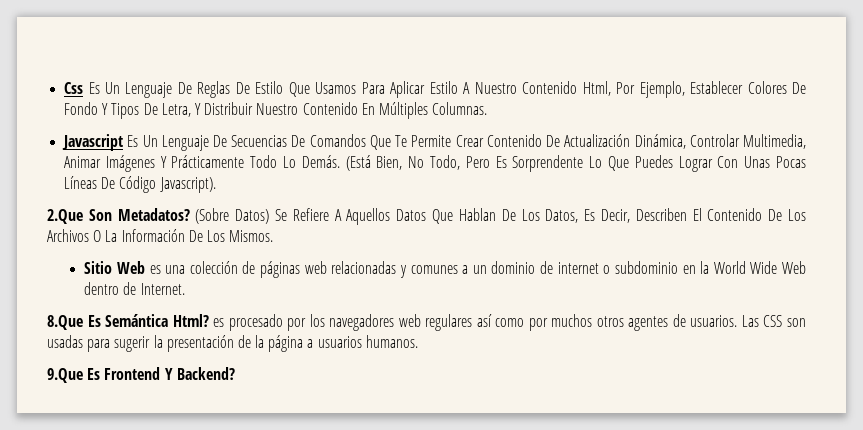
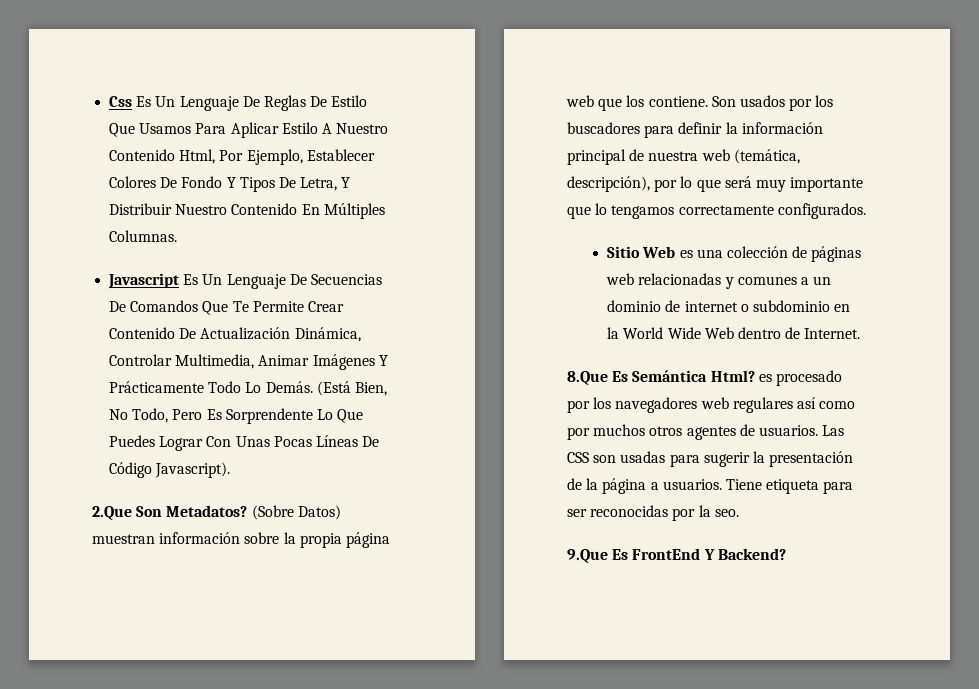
- (Sobre Datos) Se Refiere A Aquellos Datos Que Hablan De Los Datos, Es Decir, Describen El Contenido De Los Archivos O La Información De Los Mismos.
+ (Sobre Datos) muestran información sobre la propia página web que los contiene. Son usados por los buscadores para definir la información principal de nuestra web (temática, descripción), por lo que será muy importante que lo tengamos correctamente configurados.
- Las CSS son usadas para sugerir la presentación de la página a usuarios humanos.
+ Las CSS son usadas para sugerir la presentación de la página a usuarios. Tiene etiqueta para ser reconocidas por la seo.
- 9.Que Es Frontend Y Backend?
+ 9.Que Es FrontEnd Y Backend?

